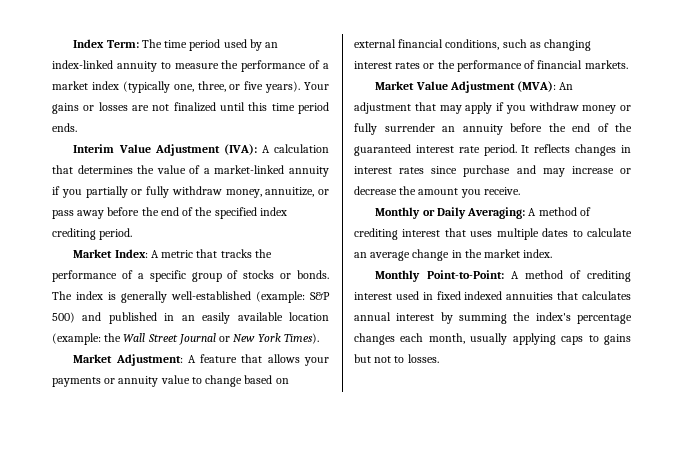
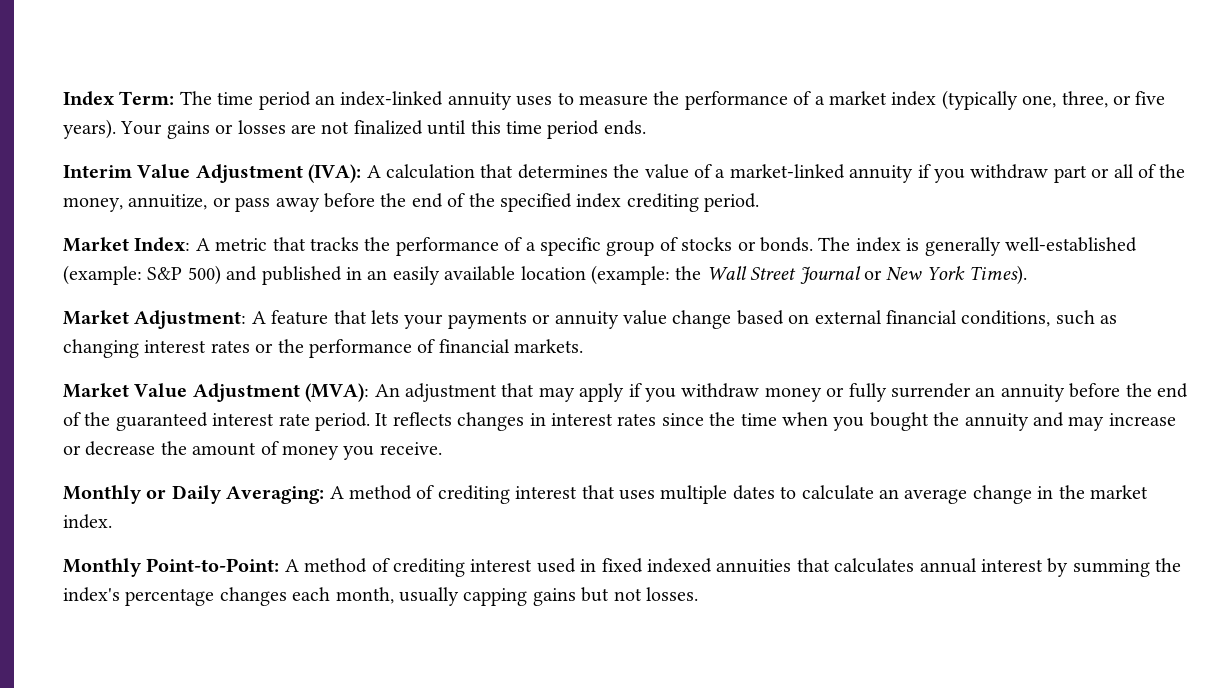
- Index Term: The time period used by an index-linked annuity to measure the performance of a market index (typically one, three, or five years).
+ Index Term: The time period an index-linked annuity uses to measure the performance of a market index (typically one, three, or five years).
- Interim Value Adjustment (IVA): A calculation that determines the value of a market-linked annuity if you partially or fully withdraw money, annuitize, or pass away before the end of the specified index crediting period.
+ Interim Value Adjustment (IVA): A calculation that determines the value of a market-linked annuity if you withdraw part or all of the money, annuitize, or pass away before the end of the specified index crediting period.
- Market Adjustment: A feature that allows your payments or annuity value to change based on external financial conditions, such as changing interest rates or the performance of financial markets.
+ Market Adjustment: A feature that lets your payments or annuity value change based on external financial conditions, such as changing interest rates or the performance of financial markets.
- It reflects changes in interest rates since purchase and may increase or decrease the amount you receive.
+ It reflects changes in interest rates since the time when you bought the annuity and may increase or decrease the amount of money you receive.
- Monthly Point-to-Point: A method of crediting interest used in fixed indexed annuities that calculates annual interest by summing the index's percentage changes each month, usually applying caps to gains but not to losses.
+ Monthly Point-to-Point: A method of crediting interest used in fixed indexed annuities that calculates annual interest by summing the index's percentage changes each month, usually capping gains but not losses.

